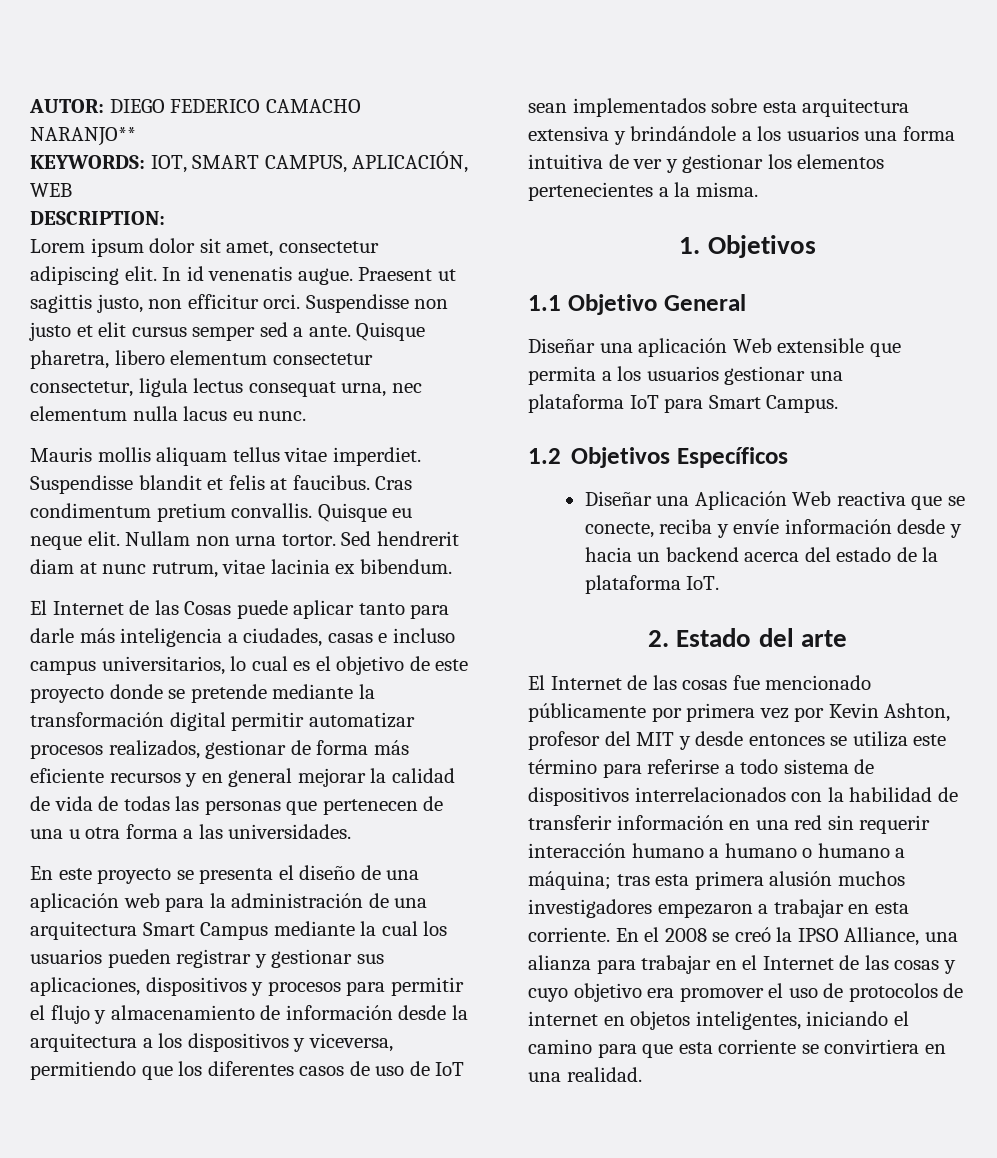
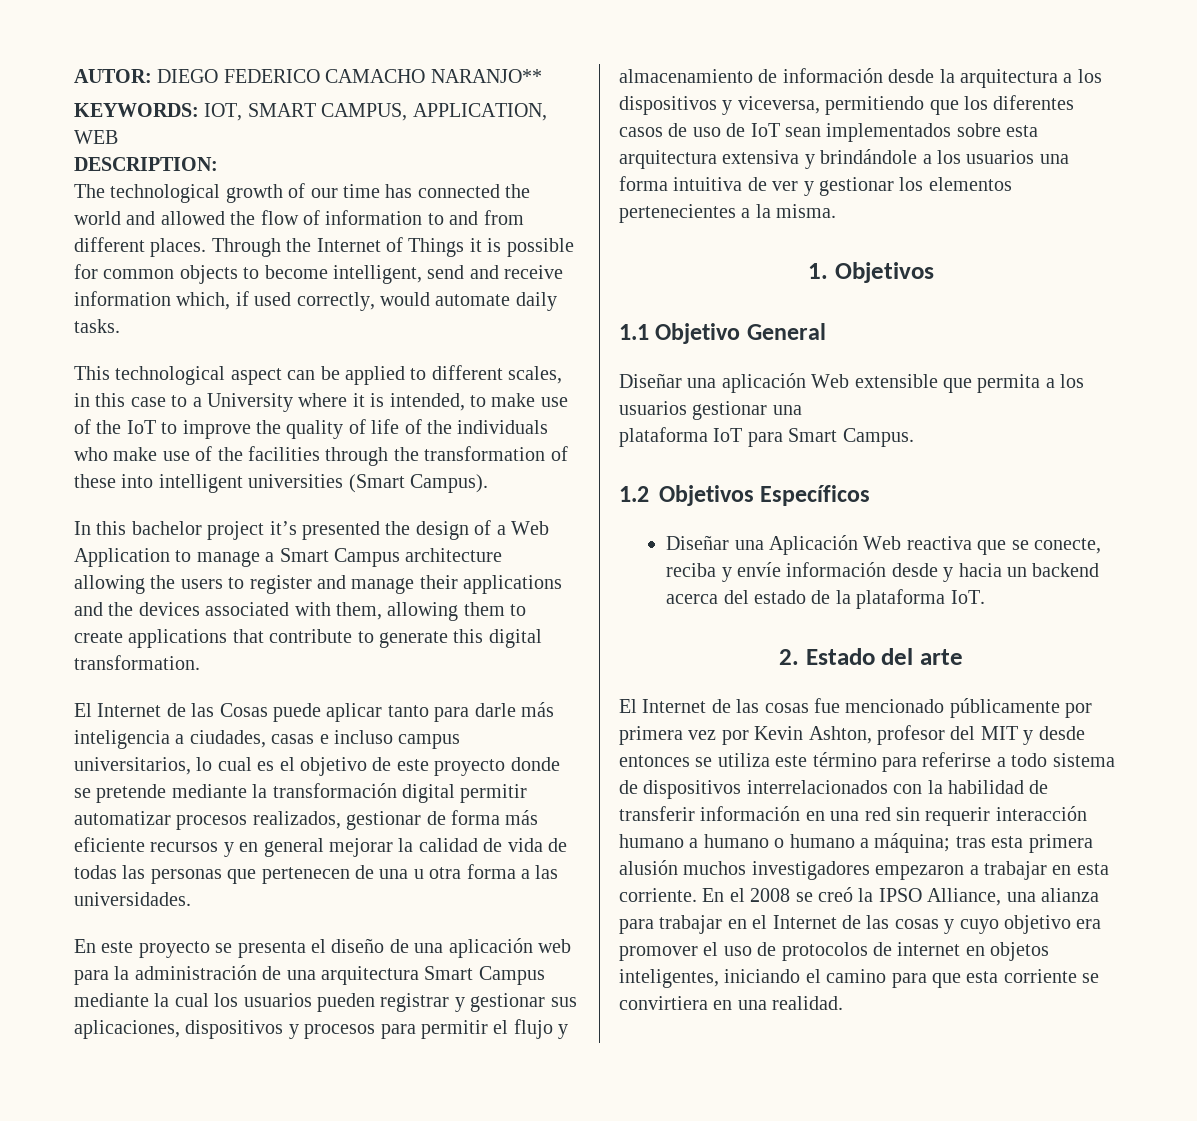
- KEYWORDS: IOT, SMART CAMPUS, APLICACIÓN, WEB
+ KEYWORDS: IOT, SMART CAMPUS, APPLICATION, WEB
- Lorem ipsum dolor sit amet, consectetur adipiscing elit. In id venenatis augue. Praesent ut sagittis justo, non efficitur orci. Suspendisse non justo et elit cursus semper sed a ante. Quisque pharetra, libero elementum consectetur consectetur, ligula lectus consequat urna, nec elementum nulla lacus eu nunc.
- Mauris mollis aliquam tellus vitae imperdiet. Suspendisse blandit et felis at faucibus. Cras condimentum pretium convallis. Quisque eu neque elit. Nullam non urna tortor. Sed hendrerit diam at nunc rutrum, vitae lacinia ex bibendum.
+ The technological growth of our time has connected the world and allowed the flow of information to and from different places. Through the Internet of Things it is possible for common objects to become intelligent, send and receive information which, if used correctly, would automate daily tasks.
+ This technological aspect can be applied to different scales, in this case to a University where it is intended, to make use of the IoT to improve the quality of life of the individuals who make use of the facilities through the transformation of these into intelligent universities (Smart Campus).
+ In this bachelor project it’s presented the design of a Web Application to manage a Smart Campus architecture allowing the users to register and manage their applications and the devices associated with them, allowing them to create applications that contribute to generate this digital transformation.

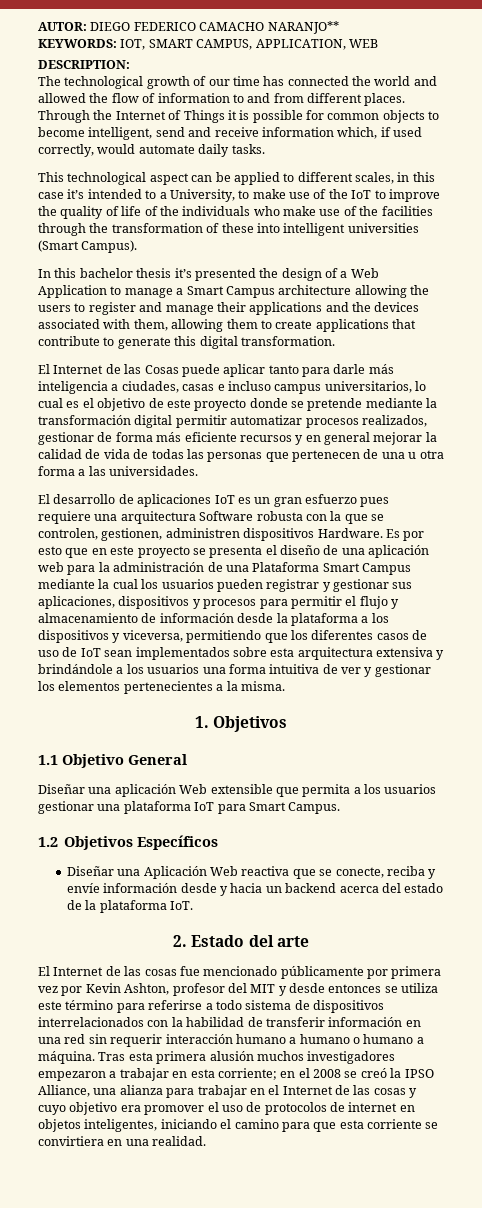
- This technological aspect can be applied to different scales, in this case to a University where it is intended, to make use of the IoT to improve the quality of life of the individuals who make use of the facilities through the transformation of these into intelligent universities (Smart Campus).
+ This technological aspect can be applied to different scales, in this case it’s intended to a University, to make use of the IoT to improve the quality of life of the individuals who make use of the facilities through the transformation of these into intelligent universities (Smart Campus).
- In this bachelor project it’s presented the design of a Web Application to manage a Smart Campus architecture allowing the users to register and manage their applications and the devices associated with them, allowing them to create applications that contribute to generate this digital transformation.
+ In this bachelor thesis it’s presented the design of a Web Application to manage a Smart Campus architecture allowing the users to register and manage their applications and the devices associated with them, allowing them to create applications that contribute to generate this digital transformation.
- En este proyecto se presenta el diseño de una aplicación web para la administración de una arquitectura Smart Campus mediante la cual los usuarios pueden registrar y gestionar sus aplicaciones, dispositivos y procesos para permitir el flujo y almacenamiento de información desde la arquitectura a los dispositivos y viceversa, permitiendo que los diferentes casos de uso de IoT sean implementados sobre esta arquitectura extensiva y brindándole a los usuarios una forma intuitiva de ver y gestionar los elementos pertenecientes a la misma.
+ El desarrollo de aplicaciones IoT es un gran esfuerzo pues requiere una arquitectura Software robusta con la que se controlen, gestionen, administren dispositivos Hardware. Es por esto que en este proyecto se presenta el diseño de una aplicación web para la administración de una Plataforma Smart Campus mediante la cual los usuarios pueden registrar y gestionar sus aplicaciones, dispositivos y procesos para permitir el flujo y almacenamiento de información desde la plataforma a los dispositivos y viceversa, permitiendo que los diferentes casos de uso de IoT sean implementados sobre esta arquitectura extensiva y brindándole a los usuarios una forma intuitiva de ver y gestionar los elementos pertenecientes a la misma.
- Diseñar una aplicación Web extensible que permita a los usuarios gestionar una
- plataforma IoT para Smart Campus.
+ Diseñar una aplicación Web extensible que permita a los usuarios gestionar una plataforma IoT para Smart Campus.
- El Internet de las cosas fue mencionado públicamente por primera vez por Kevin Ashton, profesor del MIT y desde entonces se utiliza este término para referirse a todo sistema de dispositivos interrelacionados con la habilidad de transferir información en una red sin requerir interacción humano a humano o humano a máquina; tras esta primera alusión muchos investigadores empezaron a trabajar en esta corriente. En el 2008 se creó la IPSO Alliance, una alianza para trabajar en el Internet de las cosas y cuyo objetivo era promover el uso de protocolos de internet en objetos inteligentes, iniciando el camino para que esta corriente se convirtiera en una realidad.
+ El Internet de las cosas fue mencionado públicamente por primera vez por Kevin Ashton, profesor del MIT y desde entonces se utiliza este término para referirse a todo sistema de dispositivos interrelacionados con la habilidad de transferir información en una red sin requerir interacción humano a humano o humano a máquina. Tras esta primera alusión muchos investigadores empezaron a trabajar en esta corriente; en el 2008 se creó la IPSO Alliance, una alianza para trabajar en el Internet de las cosas y cuyo objetivo era promover el uso de protocolos de internet en objetos inteligentes, iniciando el camino para que esta corriente se convirtiera en una realidad.

